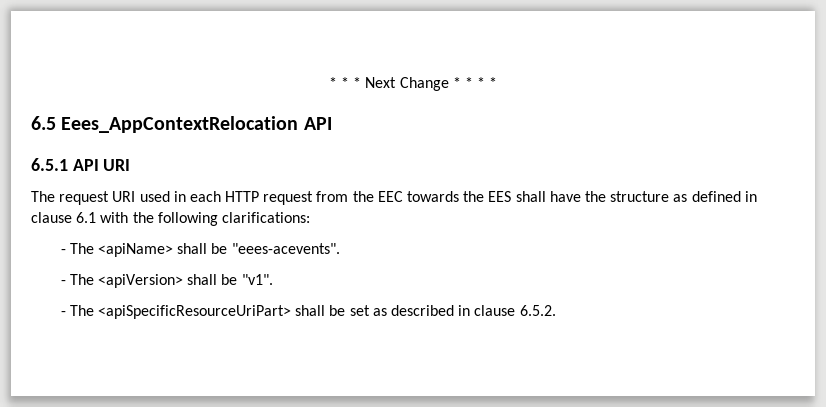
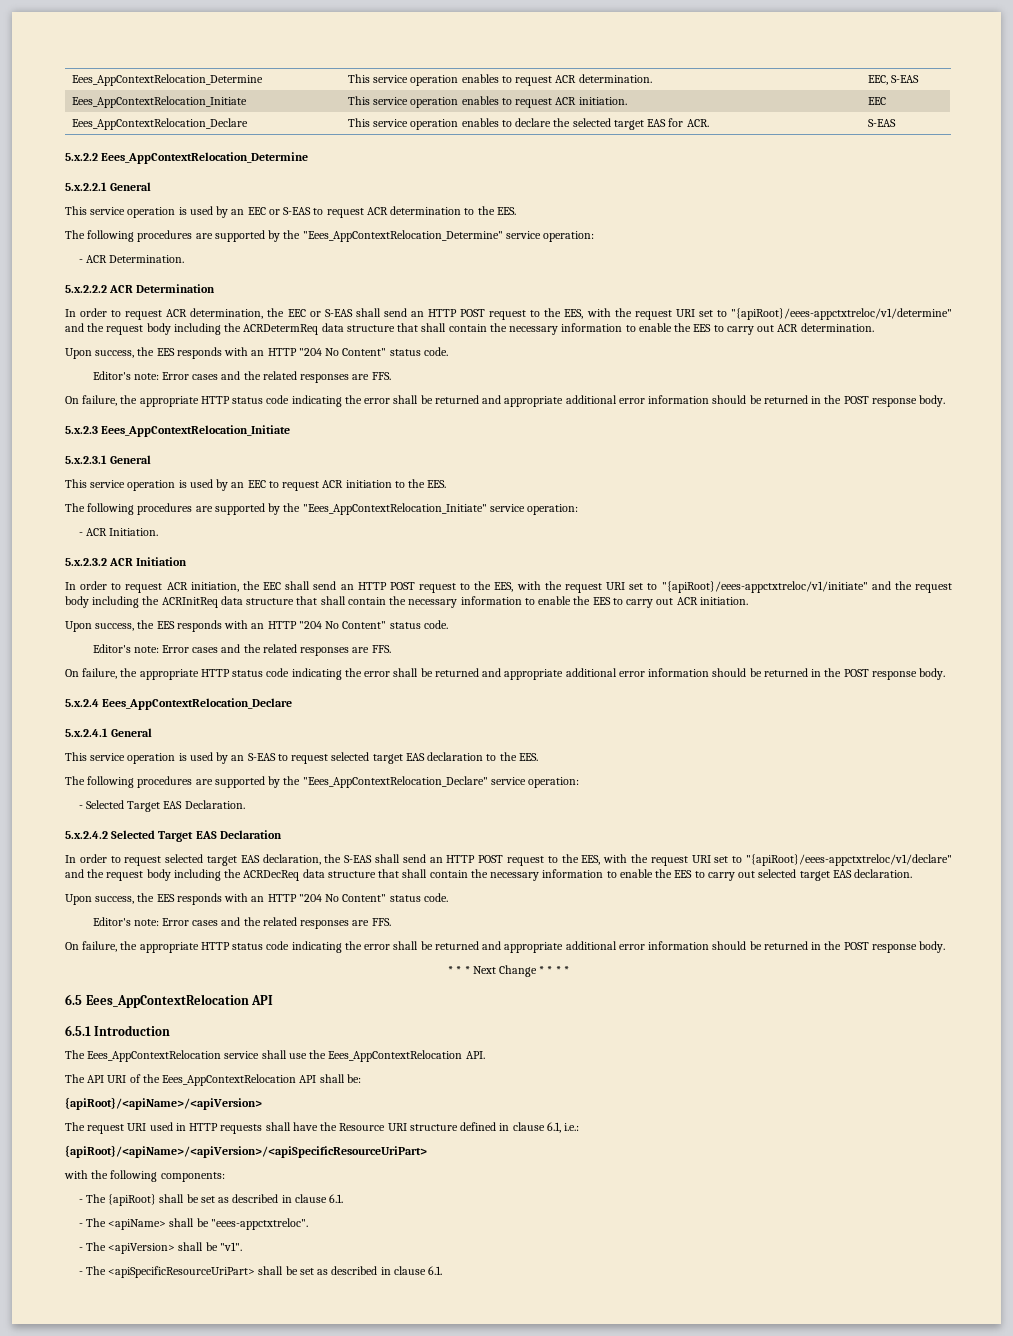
+ Eees_AppContextRelocation_Determine | This service operation enables to request ACR determination. | EEC, S-EAS
+ Eees_AppContextRelocation_Initiate | This service operation enables to request ACR initiation. | EEC
+ Eees_AppContextRelocation_Declare | This service operation enables to declare the selected target EAS for ACR. | S-EAS
+ 5.x.2.2 Eees_AppContextRelocation_Determine
+ 5.x.2.2.1 General
+ This service operation is used by an EEC or S-EAS to request ACR determination to the EES.
+ The following procedures are supported by the "Eees_AppContextRelocation_Determine" service operation:
+ - ACR Determination.
+ 5.x.2.2.2 ACR Determination
+ In order to request ACR determination, the EEC or S-EAS shall send an HTTP POST request to the EES, with the request URI set to "{apiRoot}/eees-appctxtreloc/v1/determine" and the request body including the ACRDetermReq data structure that shall contain the necessary information to enable the EES to carry out ACR determination.
+ Upon success, the EES responds with an HTTP "204 No Content" status code.
+ Editor's note: Error cases and the related responses are FFS.
+ On failure, the appropriate HTTP status code indicating the error shall be returned and appropriate additional error information should be returned in the POST response body.
+ 5.x.2.3 Eees_AppContextRelocation_Initiate
+ 5.x.2.3.1 General
+ This service operation is used by an EEC to request ACR initiation to the EES.
+ The following procedures are supported by the "Eees_AppContextRelocation_Initiate" service operation:
+ - ACR Initiation.
+ 5.x.2.3.2 ACR Initiation
+ In order to request ACR initiation, the EEC shall send an HTTP POST request to the EES, with the request URI set to "{apiRoot}/eees-appctxtreloc/v1/initiate" and the request body including the ACRInitReq data structure that shall contain the necessary information to enable the EES to carry out ACR initiation.
+ Upon success, the EES responds with an HTTP "204 No Content" status code.
+ Editor's note: Error cases and the related responses are FFS.
+ On failure, the appropriate HTTP status code indicating the error shall be returned and appropriate additional error information should be returned in the POST response body.
+ 5.x.2.4 Eees_AppContextRelocation_Declare
+ 5.x.2.4.1 General
+ This service operation is used by an S-EAS to request selected target EAS declaration to the EES.
+ The following procedures are supported by the "Eees_AppContextRelocation_Declare" service operation:
+ - Selected Target EAS Declaration.
+ 5.x.2.4.2 Selected Target EAS Declaration
+ In order to request selected target EAS declaration, the S-EAS shall send an HTTP POST request to the EES, with the request URI set to "{apiRoot}/eees-appctxtreloc/v1/declare" and the request body including the ACRDecReq data structure that shall contain the necessary information to enable the EES to carry out selected target EAS declaration.
+ Upon success, the EES responds with an HTTP "204 No Content" status code.
+ Editor's note: Error cases and the related responses are FFS.
+ On failure, the appropriate HTTP status code indicating the error shall be returned and appropriate additional error information should be returned in the POST response body.
- 6.5.1 API URI
+ 6.5.1 Introduction
+ The Eees_AppContextRelocation service shall use the Eees_AppContextRelocation API.
+ The API URI of the Eees_AppContextRelocation API shall be:
+ {apiRoot}/<apiName>/<apiVersion>
- The request URI used in each HTTP request from the EEC towards the EES shall have the structure as defined in clause 6.1 with the following clarifications:
+ The request URI used in HTTP requests shall have the Resource URI structure defined in clause 6.1, i.e.:
+ {apiRoot}/<apiName>/<apiVersion>/<apiSpecificResourceUriPart>
+ with the following components:
+ - The {apiRoot} shall be set as described in clause 6.1.
- - The <apiName> shall be "eees-acevents".
+ - The <apiName> shall be "eees-appctxtreloc".
- - The <apiSpecificResourceUriPart> shall be set as described in clause 6.5.2.
+ - The <apiSpecificResourceUriPart> shall be set as described in clause 6.1.

